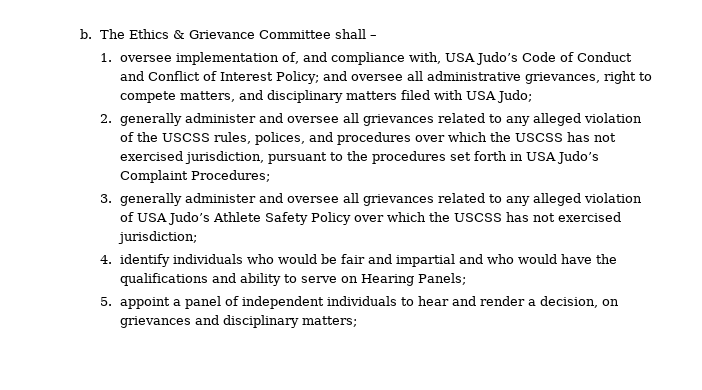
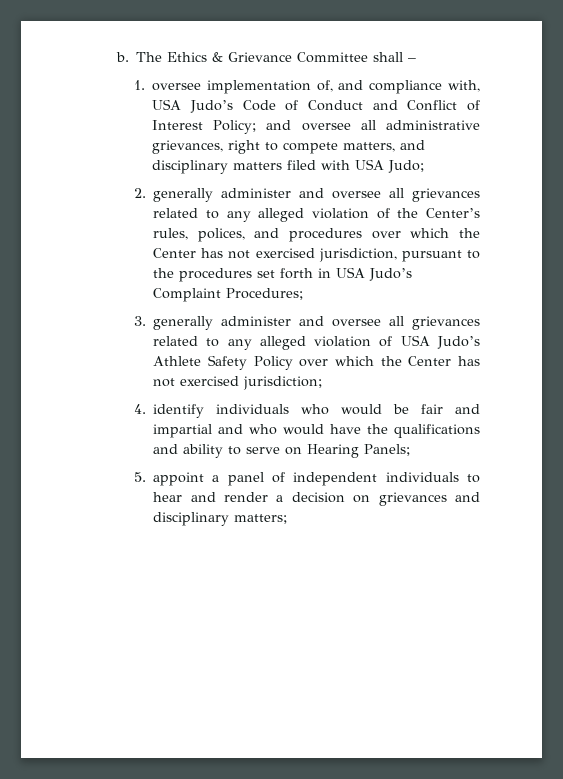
- 2. generally administer and oversee all grievances related to any alleged violation of the USCSS rules, polices, and procedures over which the USCSS has not exercised jurisdiction, pursuant to the procedures set forth in USA Judo’s Complaint Procedures;
+ 2. generally administer and oversee all grievances related to any alleged violation of the Center’s rules, polices, and procedures over which the Center has not exercised jurisdiction, pursuant to the procedures set forth in USA Judo’s Complaint Procedures;
- 3. generally administer and oversee all grievances related to any alleged violation of USA Judo’s Athlete Safety Policy over which the USCSS has not exercised jurisdiction;
+ 3. generally administer and oversee all grievances related to any alleged violation of USA Judo’s Athlete Safety Policy over which the Center has not exercised jurisdiction;
- 5. appoint a panel of independent individuals to hear and render a decision, on grievances and disciplinary matters;
+ 5. appoint a panel of independent individuals to hear and render a decision on grievances and disciplinary matters;

